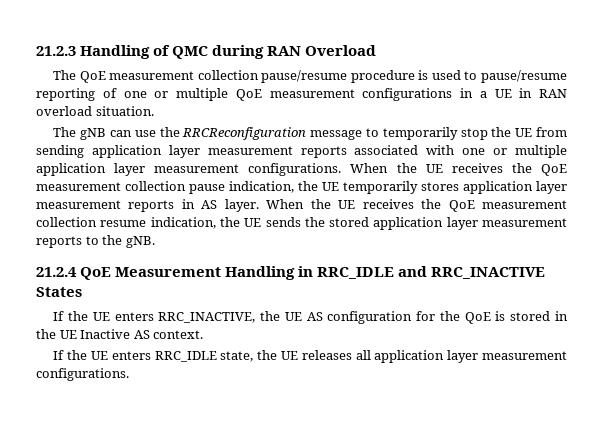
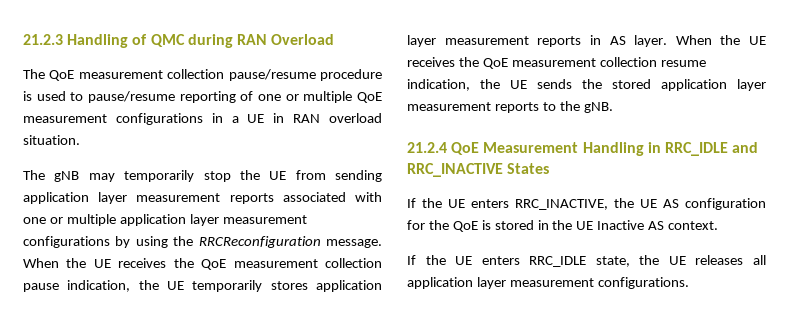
- The gNB can use the RRCReconfiguration message to temporarily stop the UE from sending application layer measurement reports associated with one or multiple application layer measurement configurations.
+ The gNB may temporarily stop the UE from sending application layer measurement reports associated with one or multiple application layer measurement configurations by using the RRCReconfiguration message.

